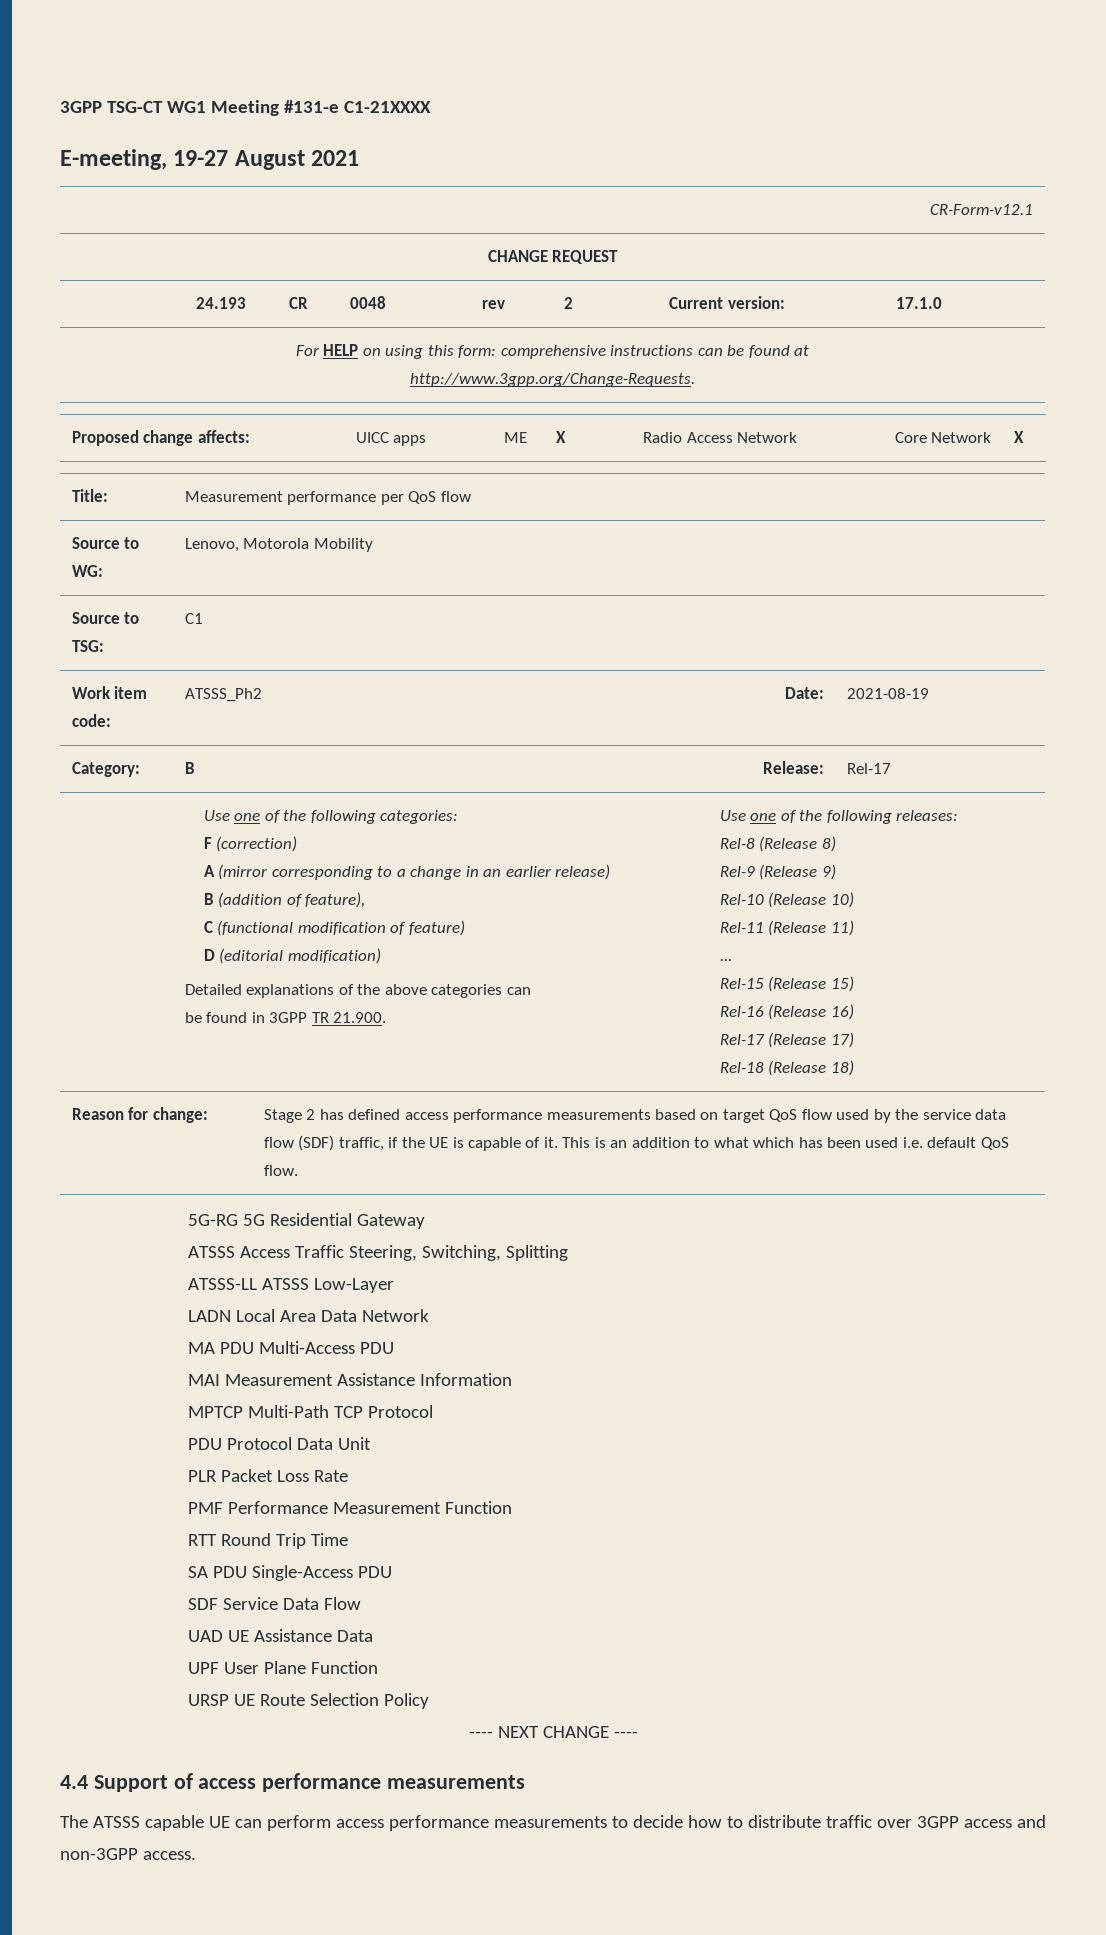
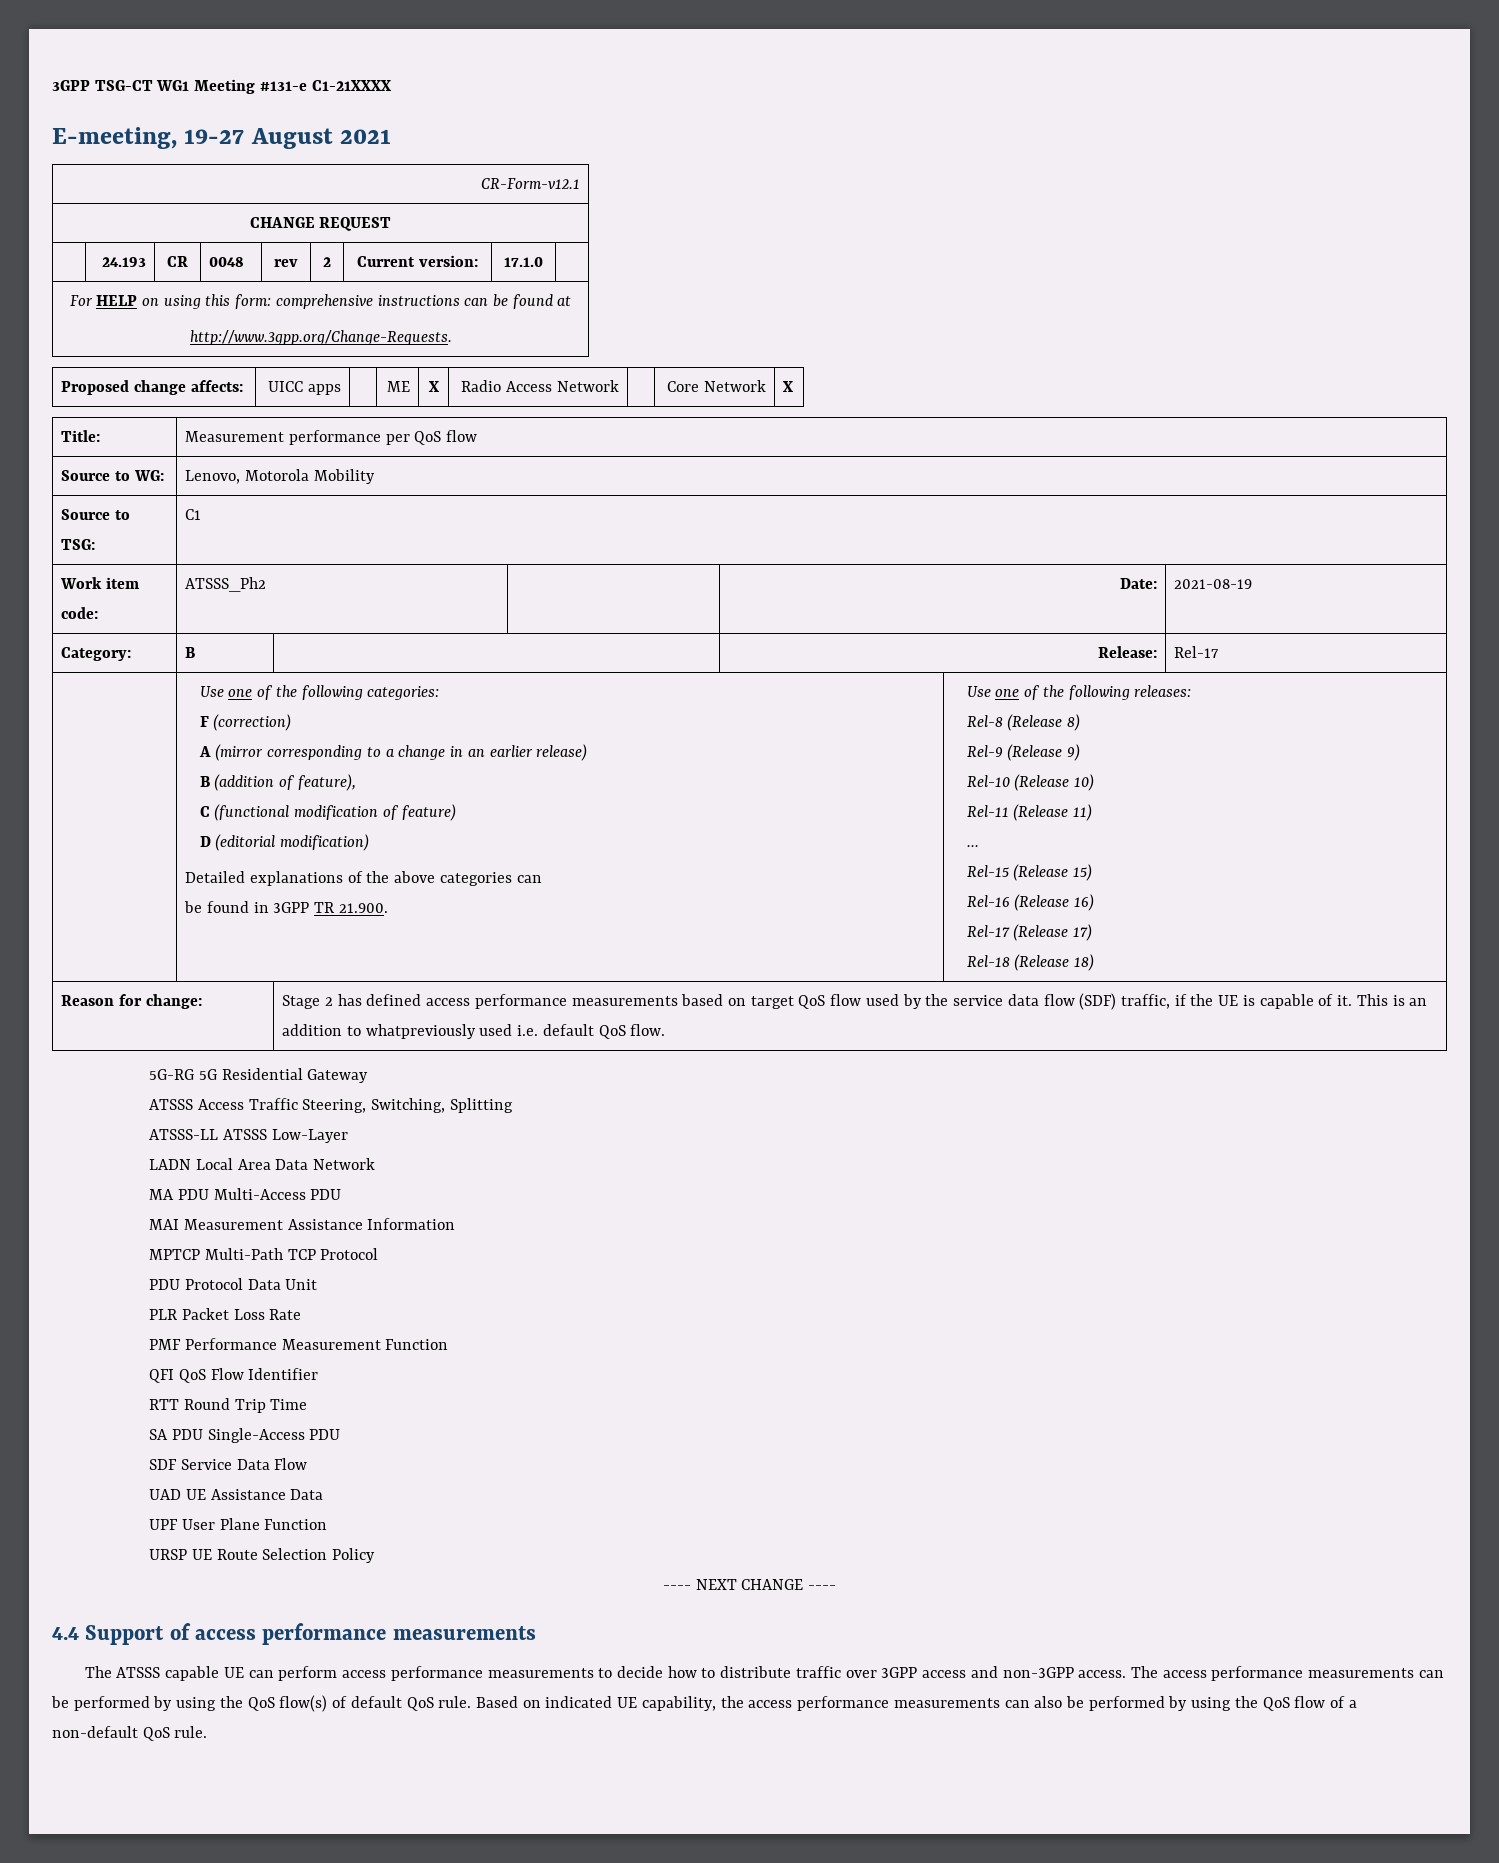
- This is an addition to what which has been used i.e. default QoS flow.
+ This is an addition to whatpreviously used i.e. default QoS flow.
+ QFI QoS Flow Identifier
+ The access performance measurements can be performed by using the QoS flow(s) of default QoS rule. Based on indicated UE capability, the access performance measurements can also be performed by using the QoS flow of a non-default QoS rule.

